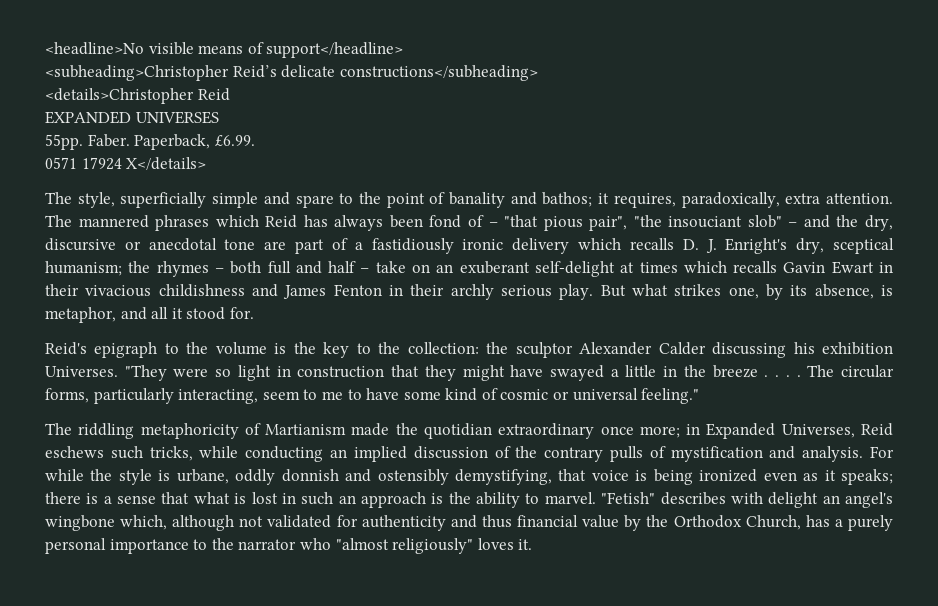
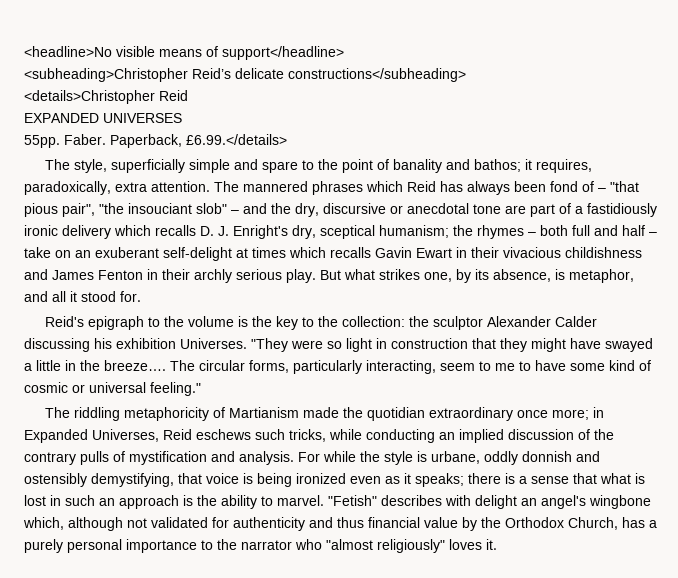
- Paperback, £6.99.
- 0571 17924 X</details>
+ Paperback, £6.99.</details>
- "They were so light in construction that they might have swayed a little in the breeze . . . .
+ "They were so light in construction that they might have swayed a little in the breeze….

